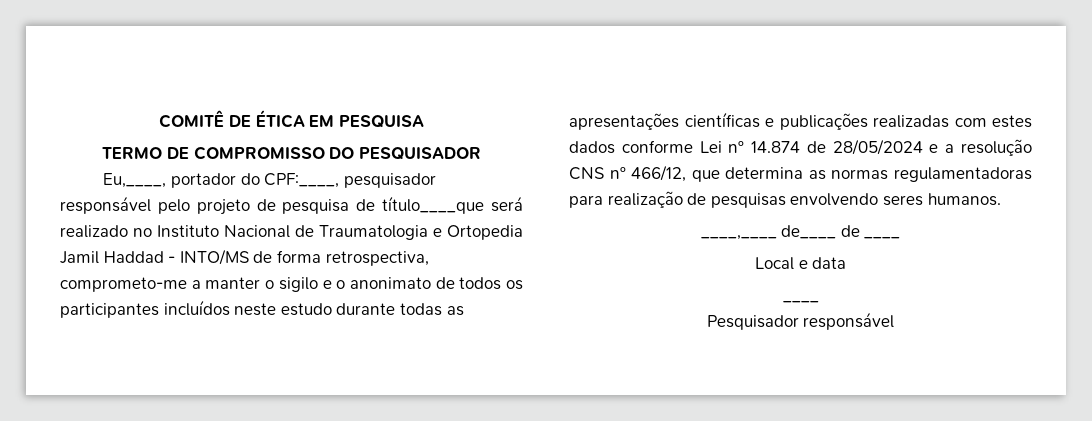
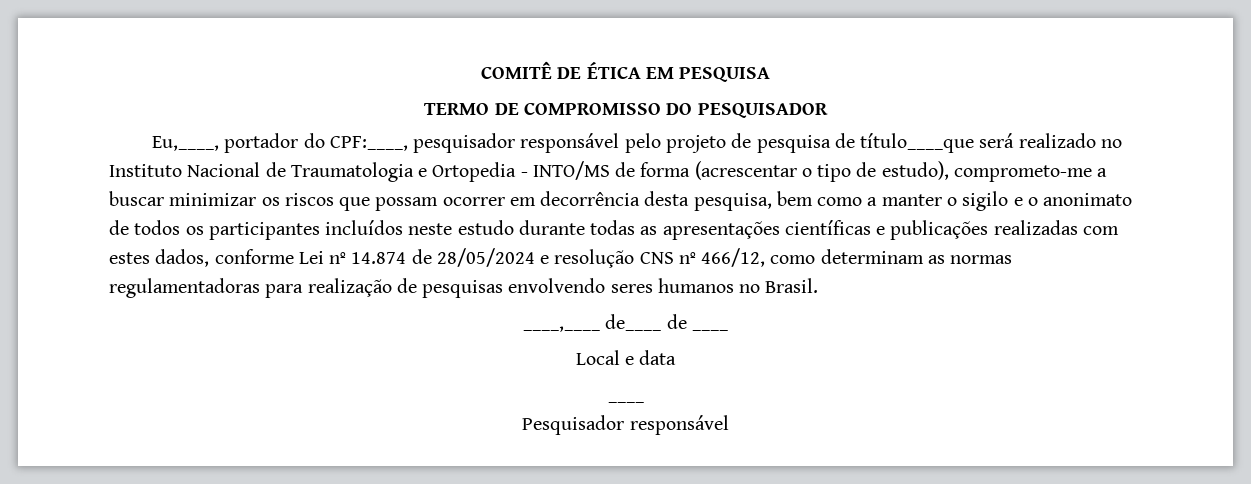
- Eu,____, portador do CPF:____, pesquisador responsável pelo projeto de pesquisa de título____que será realizado no Instituto Nacional de Traumatologia e Ortopedia Jamil Haddad - INTO/MS de forma retrospectiva, comprometo-me a manter o sigilo e o anonimato de todos os participantes incluídos neste estudo durante todas as apresentações científicas e publicações realizadas com estes dados conforme Lei nº 14.874 de 28/05/2024 e a resolução CNS nº 466/12, que determina as normas regulamentadoras para realização de pesquisas envolvendo seres humanos.
+ Eu,____, portador do CPF:____, pesquisador responsável pelo projeto de pesquisa de título____que será realizado no Instituto Nacional de Traumatologia e Ortopedia - INTO/MS de forma (acrescentar o tipo de estudo), comprometo-me a buscar minimizar os riscos que possam ocorrer em decorrência desta pesquisa, bem como a manter o sigilo e o anonimato de todos os participantes incluídos neste estudo durante todas as apresentações científicas e publicações realizadas com estes dados, conforme Lei nº 14.874 de 28/05/2024 e resolução CNS nº 466/12, como determinam as normas regulamentadoras para realização de pesquisas envolvendo seres humanos no Brasil.

